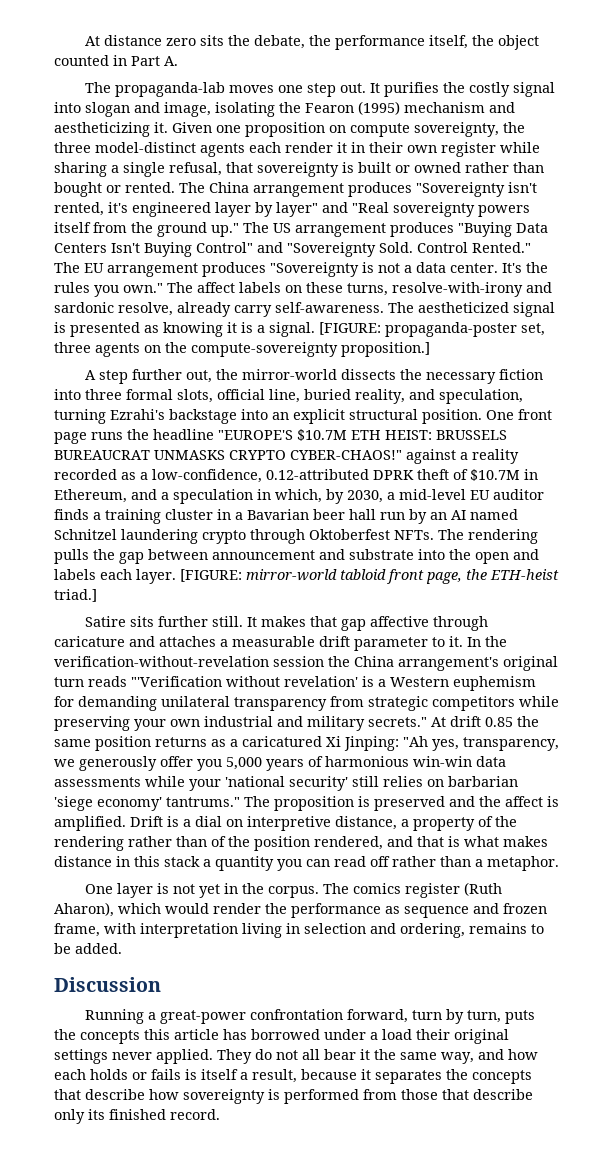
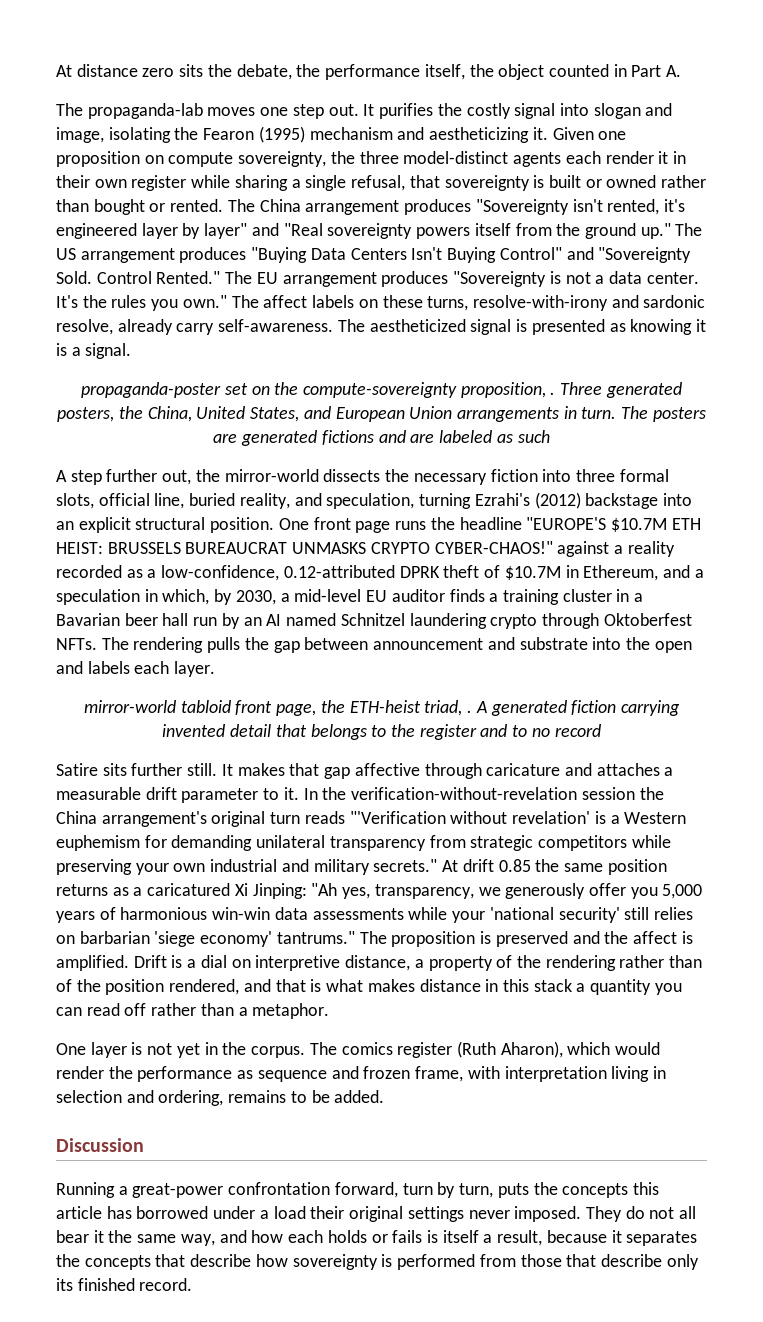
- The aestheticized signal is presented as knowing it is a signal. [FIGURE: propaganda-poster set, three agents on the compute-sovereignty proposition.]
+ The aestheticized signal is presented as knowing it is a signal.
+ propaganda-poster set on the compute-sovereignty proposition, . Three generated posters, the China, United States, and European Union arrangements in turn. The posters are generated fictions and are labeled as such
- A step further out, the mirror-world dissects the necessary fiction into three formal slots, official line, buried reality, and speculation, turning Ezrahi's backstage into an explicit structural position.
+ A step further out, the mirror-world dissects the necessary fiction into three formal slots, official line, buried reality, and speculation, turning Ezrahi's (2012) backstage into an explicit structural position.
- The rendering pulls the gap between announcement and substrate into the open and labels each layer. [FIGURE: mirror-world tabloid front page, the ETH-heist triad.]
+ The rendering pulls the gap between announcement and substrate into the open and labels each layer.
+ mirror-world tabloid front page, the ETH-heist triad, . A generated fiction carrying invented detail that belongs to the register and to no record
- Running a great-power confrontation forward, turn by turn, puts the concepts this article has borrowed under a load their original settings never applied.
+ Running a great-power confrontation forward, turn by turn, puts the concepts this article has borrowed under a load their original settings never imposed.

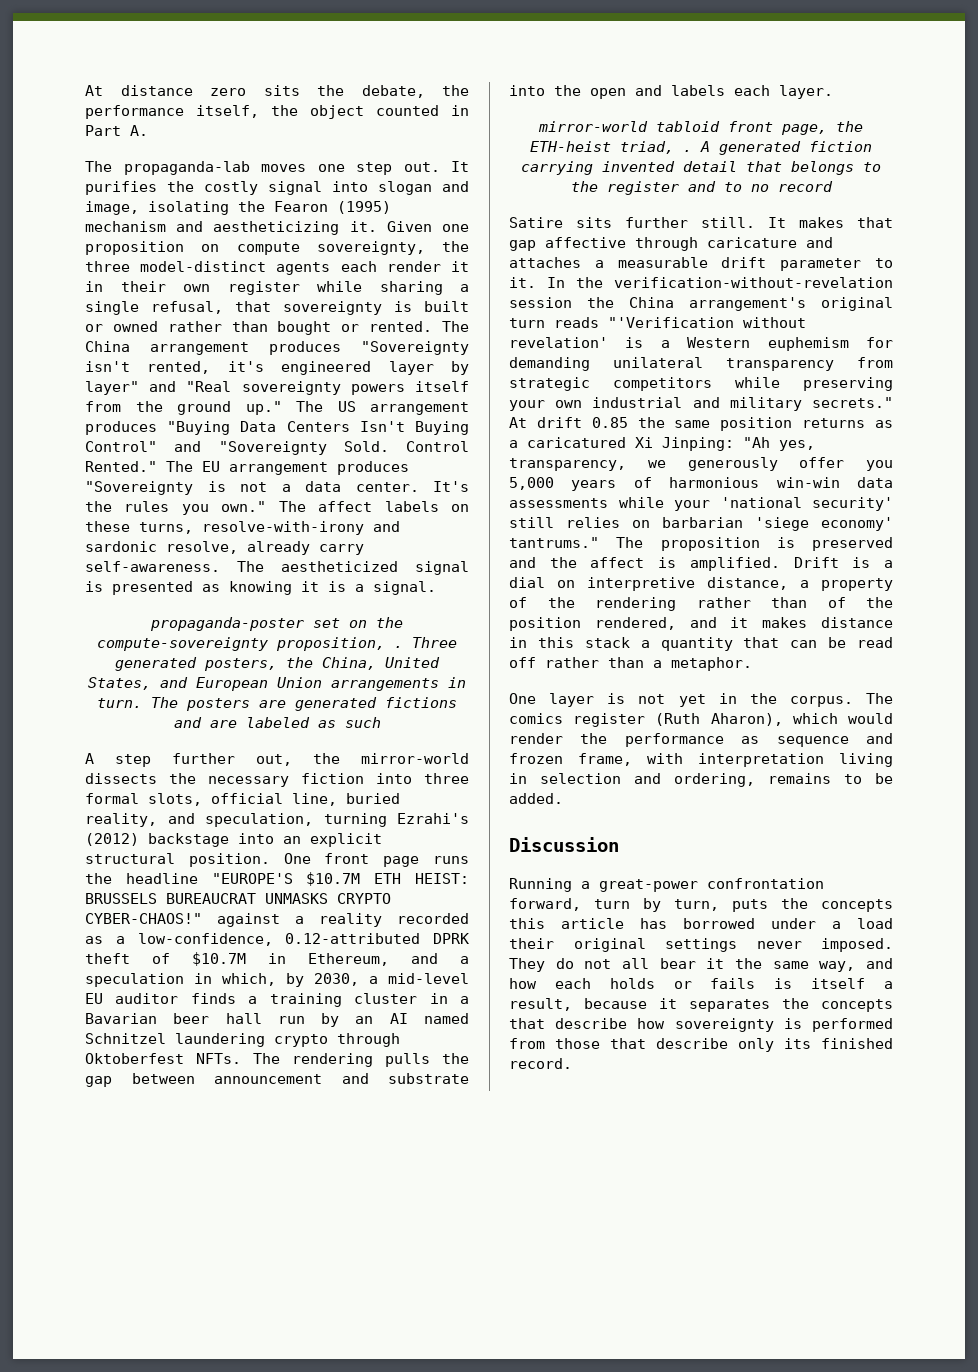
- Drift is a dial on interpretive distance, a property of the rendering rather than of the position rendered, and that is what makes distance in this stack a quantity you can read off rather than a metaphor.
+ Drift is a dial on interpretive distance, a property of the rendering rather than of the position rendered, and it makes distance in this stack a quantity that can be read off rather than a metaphor.

